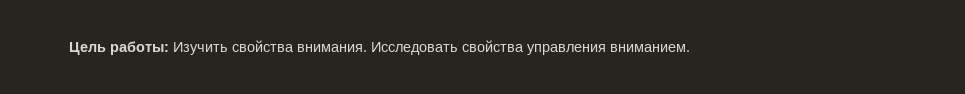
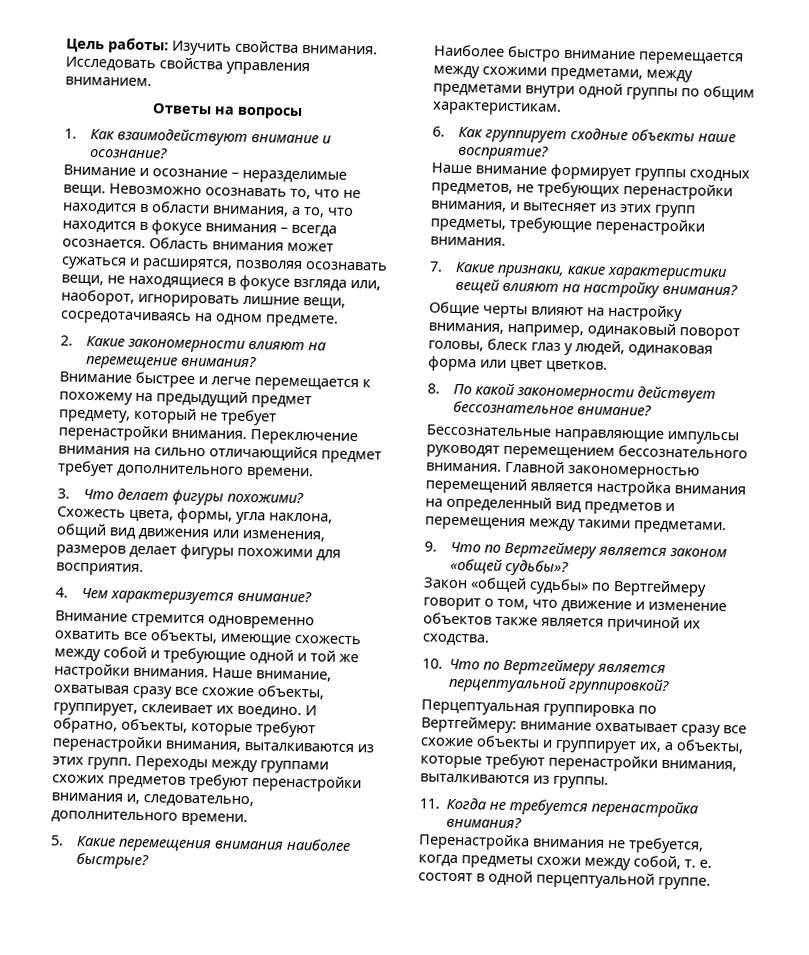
+ Ответы на вопросы
+ 1. Как взаимодействуют внимание и осознание?
+ Внимание и осознание – неразделимые вещи. Невозможно осознавать то, что не находится в области внимания, а то, что находится в фокусе внимания – всегда осознается. Область внимания может сужаться и расширятся, позволяя осознавать вещи, не находящиеся в фокусе взгляда или, наоборот, игнорировать лишние вещи, сосредотачиваясь на одном предмете.
+ 2. Какие закономерности влияют на перемещение внимания?
+ Внимание быстрее и легче перемещается к похожему на предыдущий предмет предмету, который не требует перенастройки внимания. Переключение внимания на сильно отличающийся предмет требует дополнительного времени.
+ 3. Что делает фигуры похожими?
+ Схожесть цвета, формы, угла наклона, общий вид движения или изменения, размеров делает фигуры похожими для восприятия.
+ 4. Чем характеризуется внимание?
+ Внимание стремится одновременно охватить все объекты, имеющие схожесть между собой и требующие одной и той же настройки внимания. Наше внимание, охватывая сразу все схожие объекты, группирует, склеивает их воедино. И обратно, объекты, которые требуют перенастройки внимания, выталкиваются из этих групп. Переходы между группами схожих предметов требуют перенастройки внимания и, следовательно, дополнительного времени.
+ 5. Какие перемещения внимания наиболее быстрые?
+ Наиболее быстро внимание перемещается между схожими предметами, между предметами внутри одной группы по общим характеристикам.
+ 6. Как группирует сходные объекты наше восприятие?
+ Наше внимание формирует группы сходных предметов, не требующих перенастройки внимания, и вытесняет из этих групп предметы, требующие перенастройки внимания.
+ 7. Какие признаки, какие характеристики вещей влияют на настройку внимания?
+ Общие черты влияют на настройку внимания, например, одинаковый поворот головы, блеск глаз у людей, одинаковая форма или цвет цветков.
+ 8. По какой закономерности действует бессознательное внимание?
+ Бессознательные направляющие импульсы руководят перемещением бессознательного внимания. Главной закономерностью перемещений является настройка внимания на определенный вид предметов и перемещения между такими предметами.
+ 9. Что по Вертгеймеру является законом «общей судьбы»?
+ Закон «общей судьбы» по Вертгеймеру говорит о том, что движение и изменение объектов также является причиной их сходства.
+ 10. Что по Вертгеймеру является перцептуальной группировкой?
+ Перцептуальная группировка по Вертгеймеру: внимание охватывает сразу все схожие объекты и группирует их, а объекты, которые требуют перенастройки внимания, выталкиваются из группы.
+ 11. Когда не требуется перенастройка внимания?
+ Перенастройка внимания не требуется, когда предметы схожи между собой, т. е. состоят в одной перцептуальной группе.

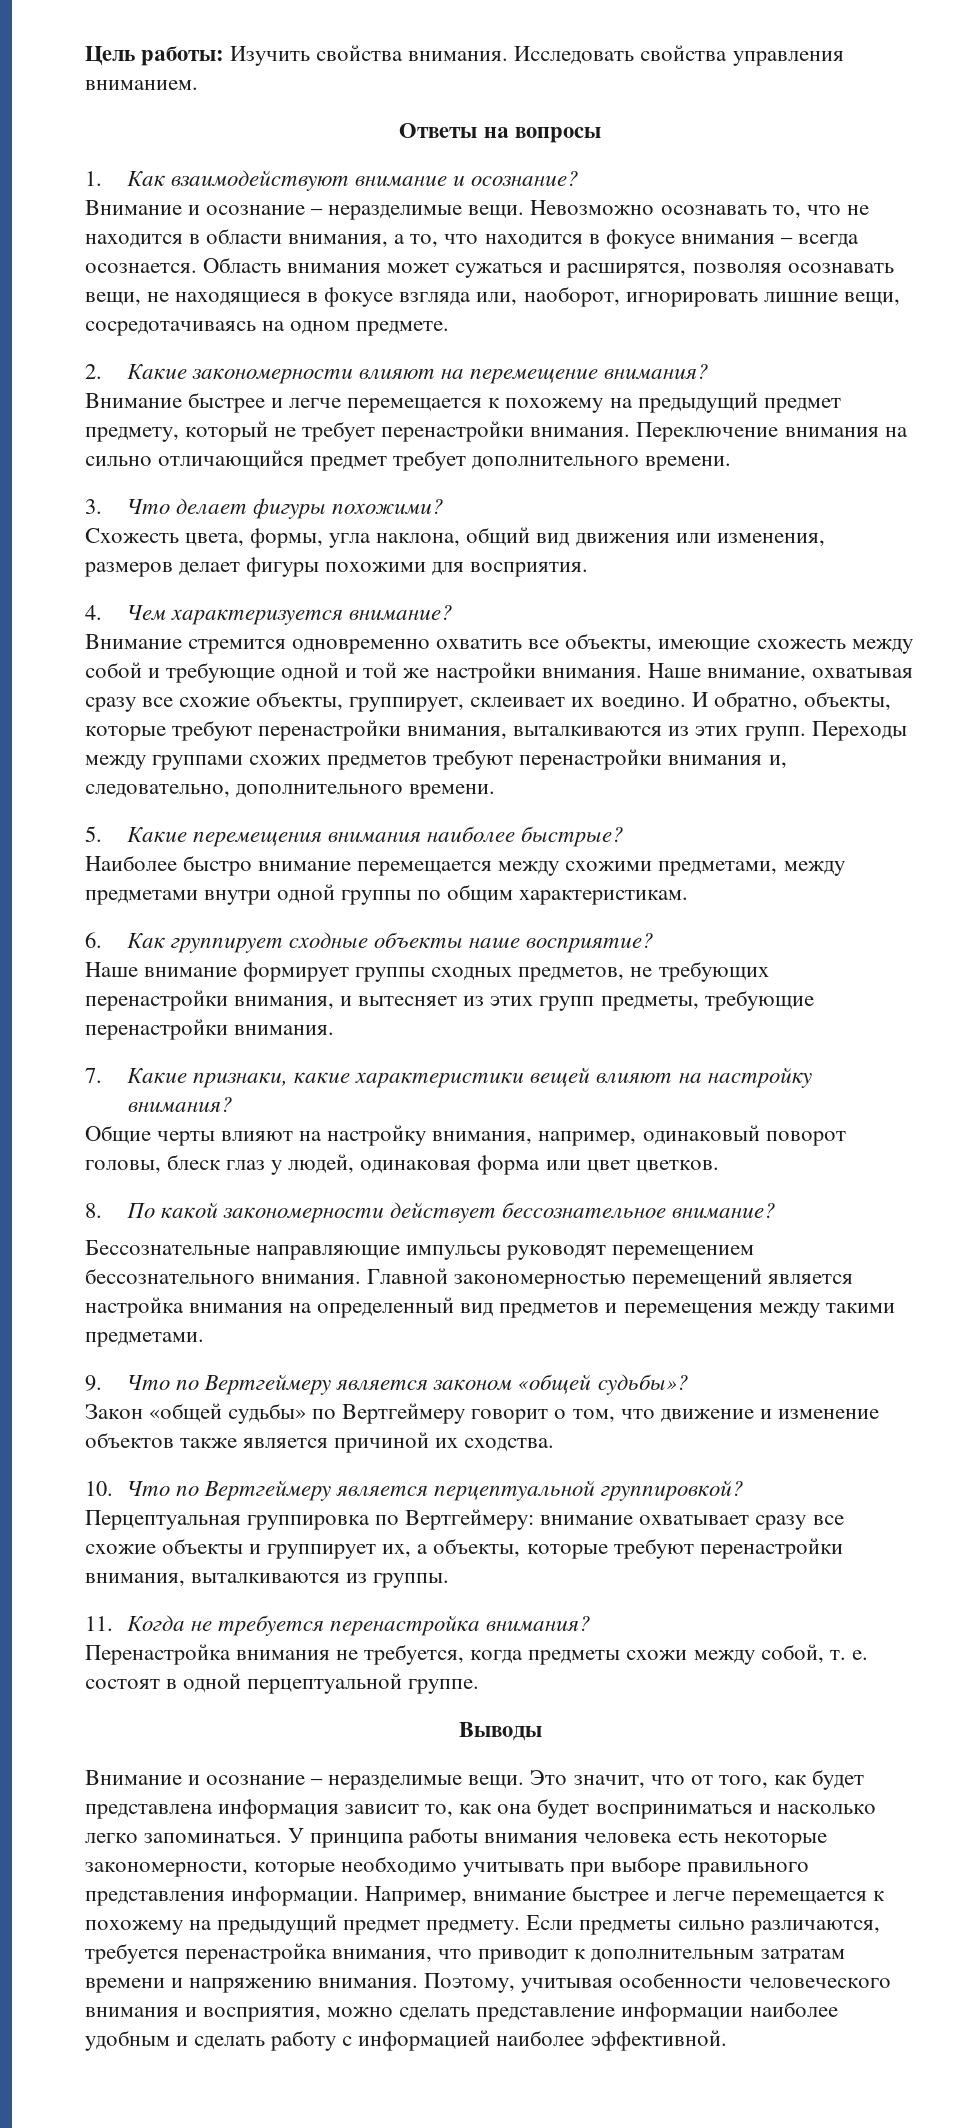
+ Выводы
+ Внимание и осознание – неразделимые вещи. Это значит, что от того, как будет представлена информация зависит то, как она будет восприниматься и насколько легко запоминаться. У принципа работы внимания человека есть некоторые закономерности, которые необходимо учитывать при выборе правильного представления информации. Например, внимание быстрее и легче перемещается к похожему на предыдущий предмет предмету. Если предметы сильно различаются, требуется перенастройка внимания, что приводит к дополнительным затратам времени и напряжению внимания. Поэтому, учитывая особенности человеческого внимания и восприятия, можно сделать представление информации наиболее удобным и сделать работу с информацией наиболее эффективной.

